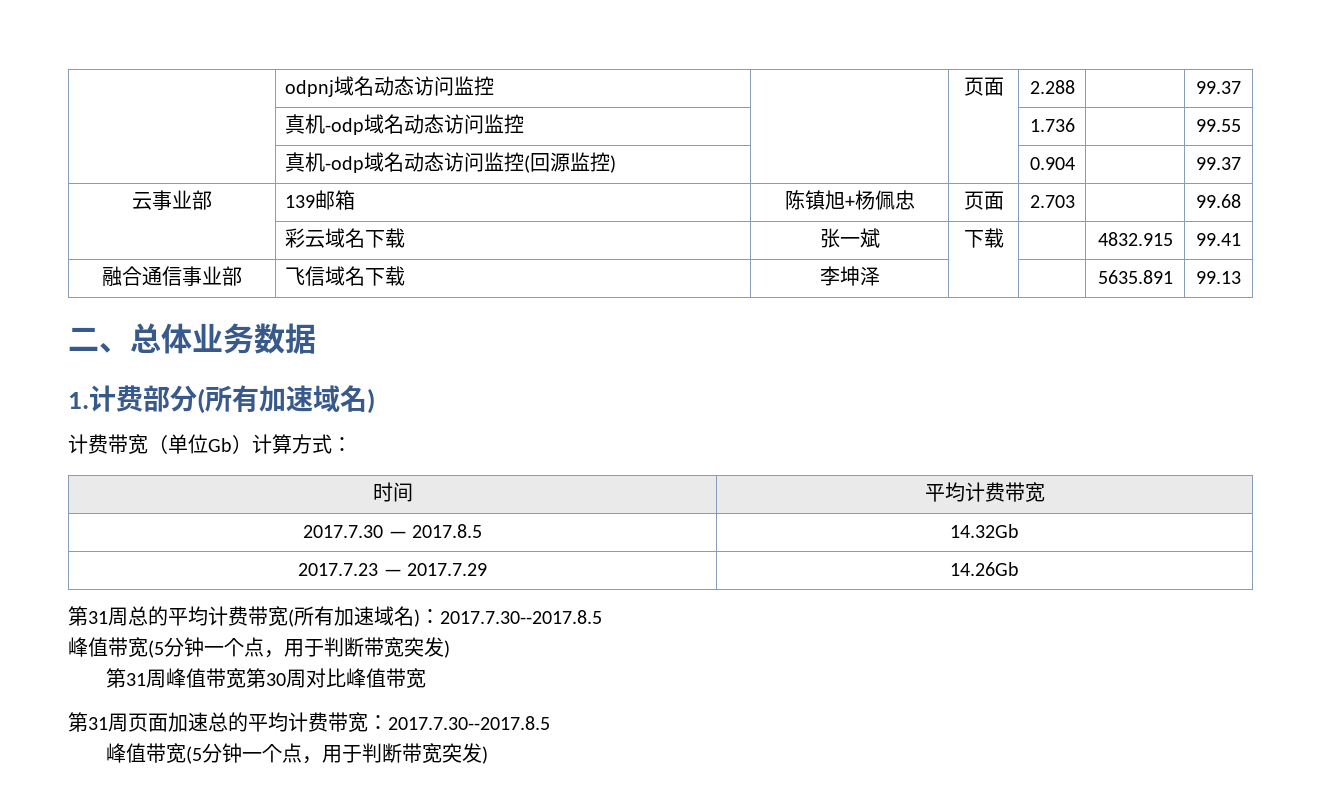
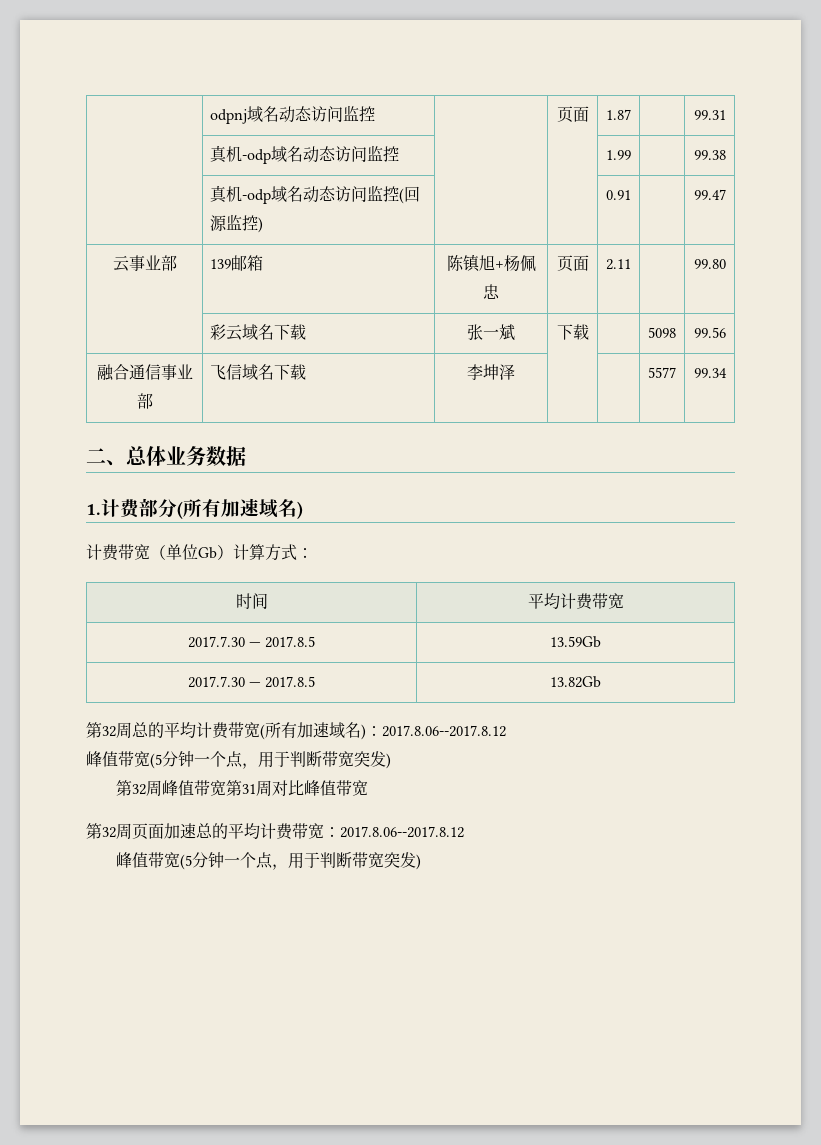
- | odpnj域名动态访问监控 | | 页面 | 2.288 | | 99.37
+ | odpnj域名动态访问监控 | | 页面 | 1.87 | | 99.31
- | 真机-odp域名动态访问监控 | | | 1.736 | | 99.55
+ | 真机-odp域名动态访问监控 | | | 1.99 | | 99.38
- | 真机-odp域名动态访问监控(回源监控) | | | 0.904 | | 99.37
+ | 真机-odp域名动态访问监控(回源监控) | | | 0.91 | | 99.47
- 云事业部 | 139邮箱 | 陈镇旭+杨佩忠 | 页面 | 2.703 | | 99.68
+ 云事业部 | 139邮箱 | 陈镇旭+杨佩忠 | 页面 | 2.11 | | 99.80
- | 彩云域名下载 | 张一斌 | 下载 | | 4832.915 | 99.41
+ | 彩云域名下载 | 张一斌 | 下载 | | 5098 | 99.56
- 融合通信事业部 | 飞信域名下载 | 李坤泽 | | | 5635.891 | 99.13
+ 融合通信事业部 | 飞信域名下载 | 李坤泽 | | | 5577 | 99.34
- 2017.7.30 — 2017.8.5 | 14.32Gb
- 2017.7.23 — 2017.7.29 | 14.26Gb
- 第31周总的平均计费带宽(所有加速域名)：2017.7.30--2017.8.5
+ 2017.7.30 — 2017.8.5 | 13.59Gb
+ 2017.7.30 — 2017.8.5 | 13.82Gb
+ 第32周总的平均计费带宽(所有加速域名)：2017.8.06--2017.8.12
- 第31周峰值带宽第30周对比峰值带宽
+ 第32周峰值带宽第31周对比峰值带宽
- 第31周页面加速总的平均计费带宽：2017.7.30--2017.8.5
+ 第32周页面加速总的平均计费带宽：2017.8.06--2017.8.12

